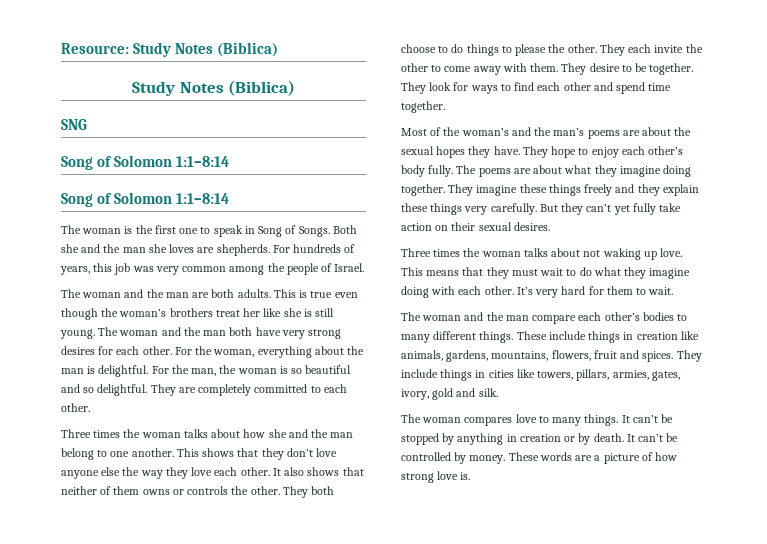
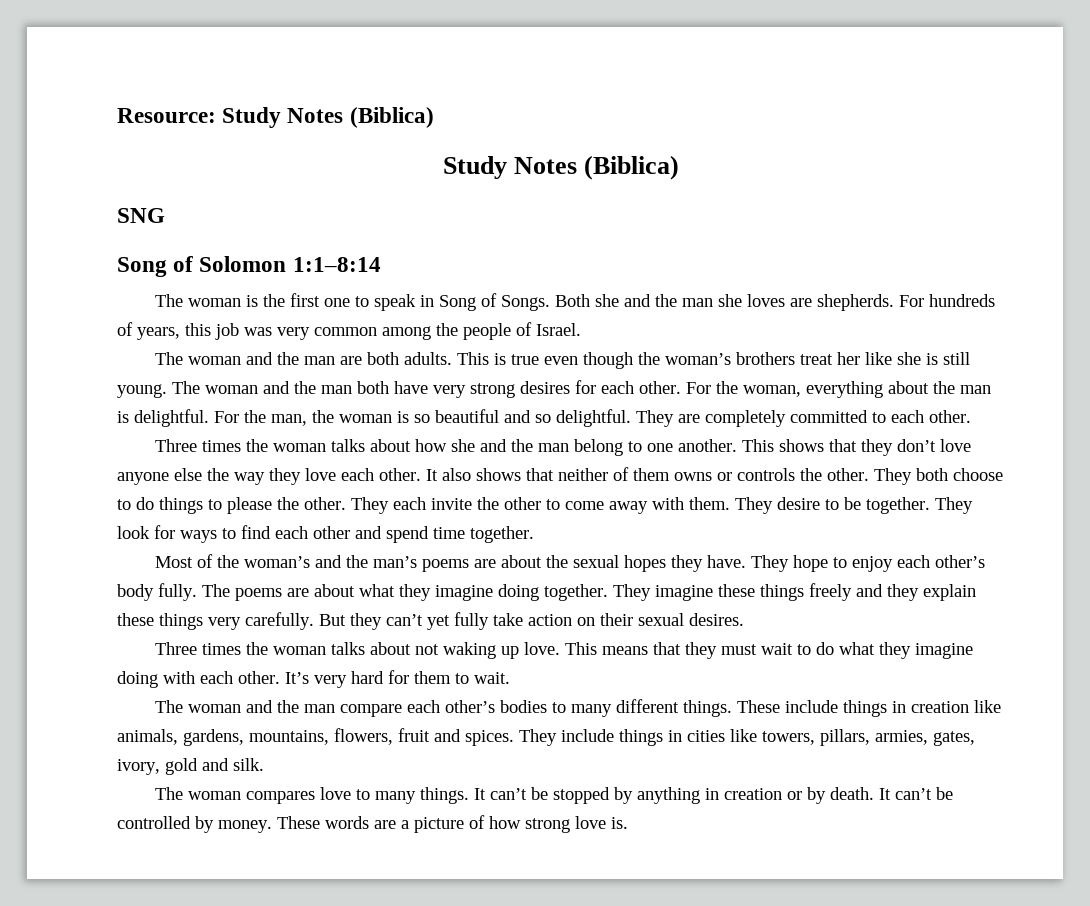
  SNG
- Song of Solomon 1:1–8:14

